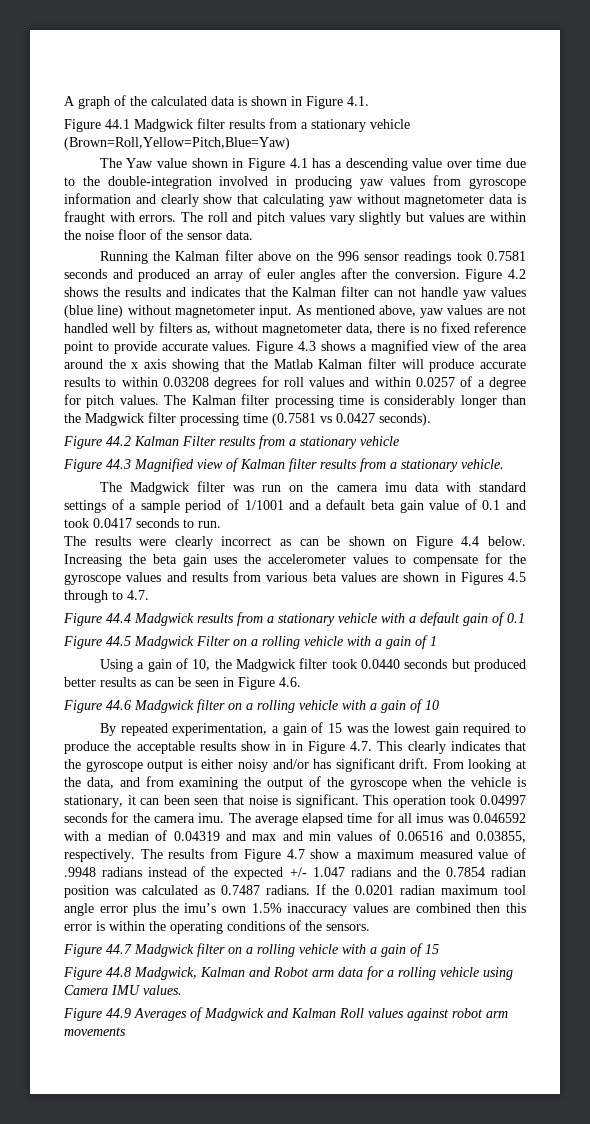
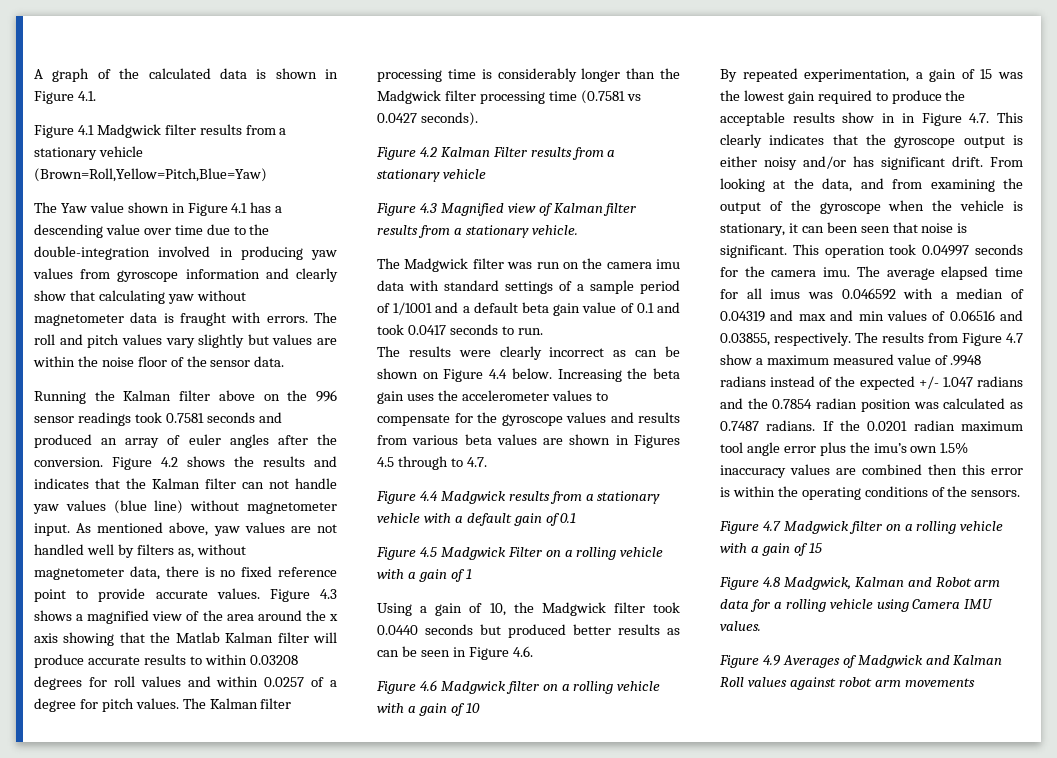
- Figure 44.1 Madgwick filter results from a stationary vehicle (Brown=Roll,Yellow=Pitch,Blue=Yaw)
+ Figure 4.1 Madgwick filter results from a stationary vehicle (Brown=Roll,Yellow=Pitch,Blue=Yaw)
- Figure 44.2 Kalman Filter results from a stationary vehicle
+ Figure 4.2 Kalman Filter results from a stationary vehicle
- Figure 44.3 Magnified view of Kalman filter results from a stationary vehicle.
+ Figure 4.3 Magnified view of Kalman filter results from a stationary vehicle.
- Figure 44.4 Madgwick results from a stationary vehicle with a default gain of 0.1
+ Figure 4.4 Madgwick results from a stationary vehicle with a default gain of 0.1
- Figure 44.5 Madgwick Filter on a rolling vehicle with a gain of 1
+ Figure 4.5 Madgwick Filter on a rolling vehicle with a gain of 1
- Figure 44.6 Madgwick filter on a rolling vehicle with a gain of 10
+ Figure 4.6 Madgwick filter on a rolling vehicle with a gain of 10
- Figure 44.7 Madgwick filter on a rolling vehicle with a gain of 15
+ Figure 4.7 Madgwick filter on a rolling vehicle with a gain of 15
- Figure 44.8 Madgwick, Kalman and Robot arm data for a rolling vehicle using Camera IMU values.
+ Figure 4.8 Madgwick, Kalman and Robot arm data for a rolling vehicle using Camera IMU values.
- Figure 44.9 Averages of Madgwick and Kalman Roll values against robot arm movements
+ Figure 4.9 Averages of Madgwick and Kalman Roll values against robot arm movements

